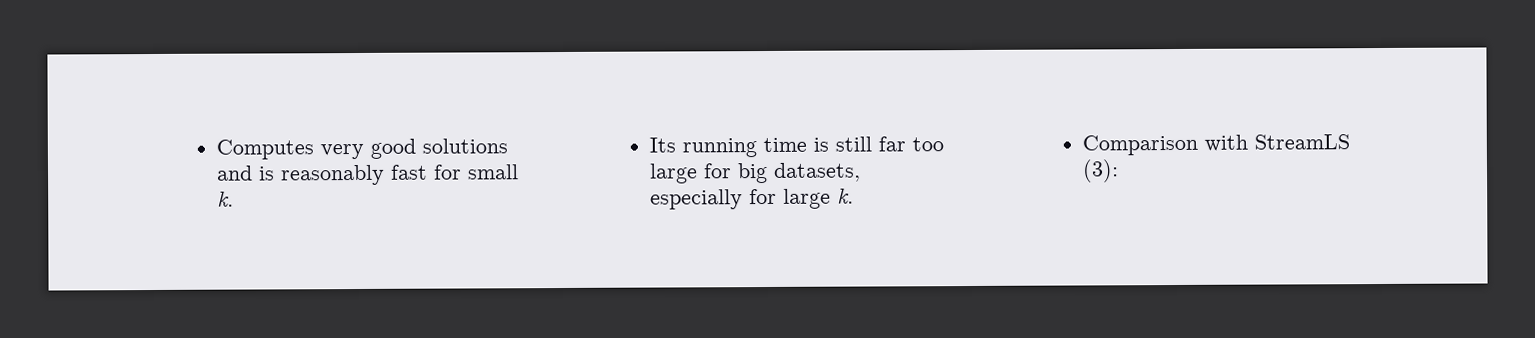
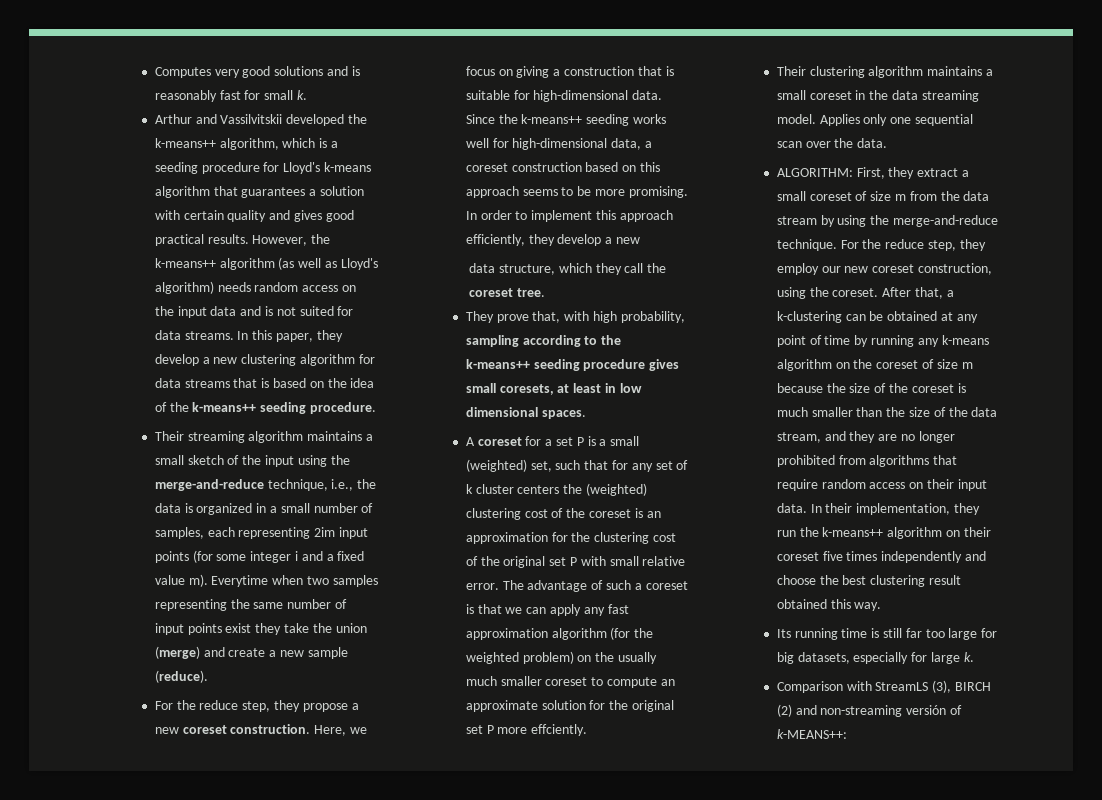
+ Arthur and Vassilvitskii developed the k-means++ algorithm, which is a seeding procedure for Lloyd's k-means algorithm that guarantees a solution with certain quality and gives good practical results. However, the k-means++ algorithm (as well as Lloyd's algorithm) needs random access on the input data and is not suited for data streams. In this paper, they develop a new clustering algorithm for data streams that is based on the idea of the k-means++ seeding procedure.
+ Their streaming algorithm maintains a small sketch of the input using the merge-and-reduce technique, i.e., the data is organized in a small number of samples, each representing 2im input points (for some integer i and a fixed value m). Everytime when two samples representing the same number of input points exist they take the union (merge) and create a new sample (reduce).
+ For the reduce step, they propose a new coreset construction. Here, we focus on giving a construction that is suitable for high-dimensional data. Since the k-means++ seeding works well for high-dimensional data, a coreset construction based on this approach seems to be more promising. In order to implement this approach efficiently, they develop a new
+ data structure, which they call the coreset tree.
+ They prove that, with high probability, sampling according to the k-means++ seeding procedure gives small coresets, at least in low dimensional spaces.
+ A coreset for a set P is a small (weighted) set, such that for any set of k cluster centers the (weighted) clustering cost of the coreset is an approximation for the clustering cost of the original set P with small relative error. The advantage of such a coreset is that we can apply any fast approximation algorithm (for the weighted problem) on the usually much smaller coreset to compute an approximate solution for the original set P more effciently.
+ Their clustering algorithm maintains a small coreset in the data streaming model. Applies only one sequential scan over the data.
+ ALGORITHM: First, they extract a small coreset of size m from the data stream by using the merge-and-reduce technique. For the reduce step, they employ our new coreset construction, using the coreset. After that, a k-clustering can be obtained at any point of time by running any k-means algorithm on the coreset of size m because the size of the coreset is much smaller than the size of the data stream, and they are no longer prohibited from algorithms that require random access on their input data. In their implementation, they run the k-means++ algorithm on their coreset five times independently and choose the best clustering result obtained this way.
- Comparison with StreamLS (3):
+ Comparison with StreamLS (3), BIRCH (2) and non-streaming versión of k-MEANS++:

